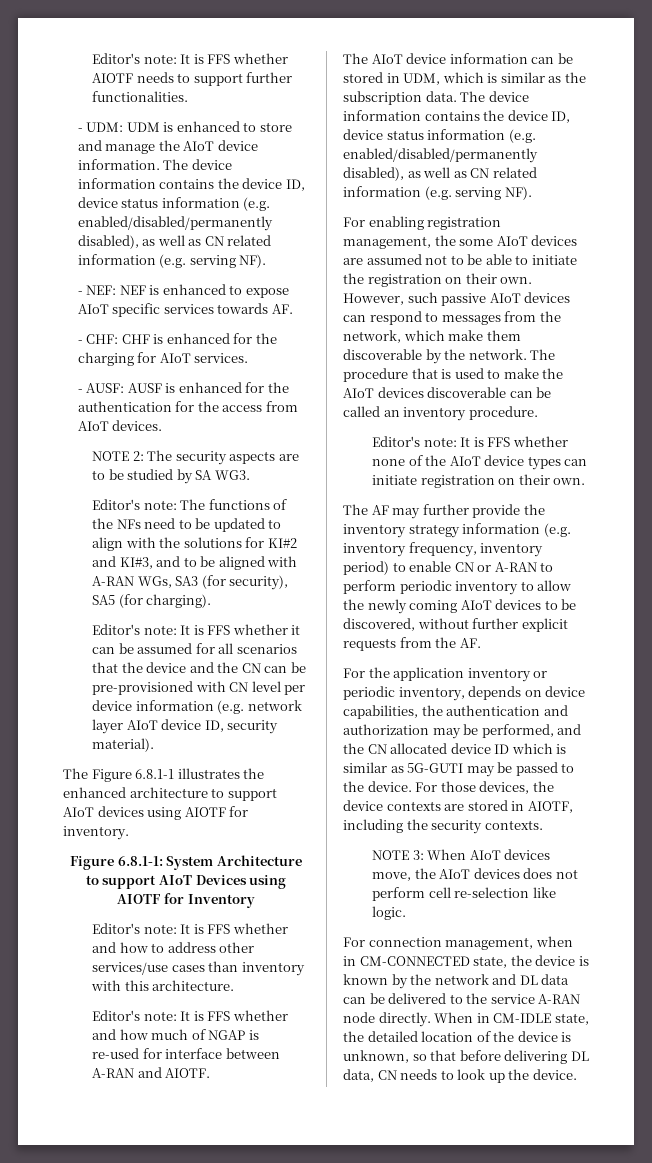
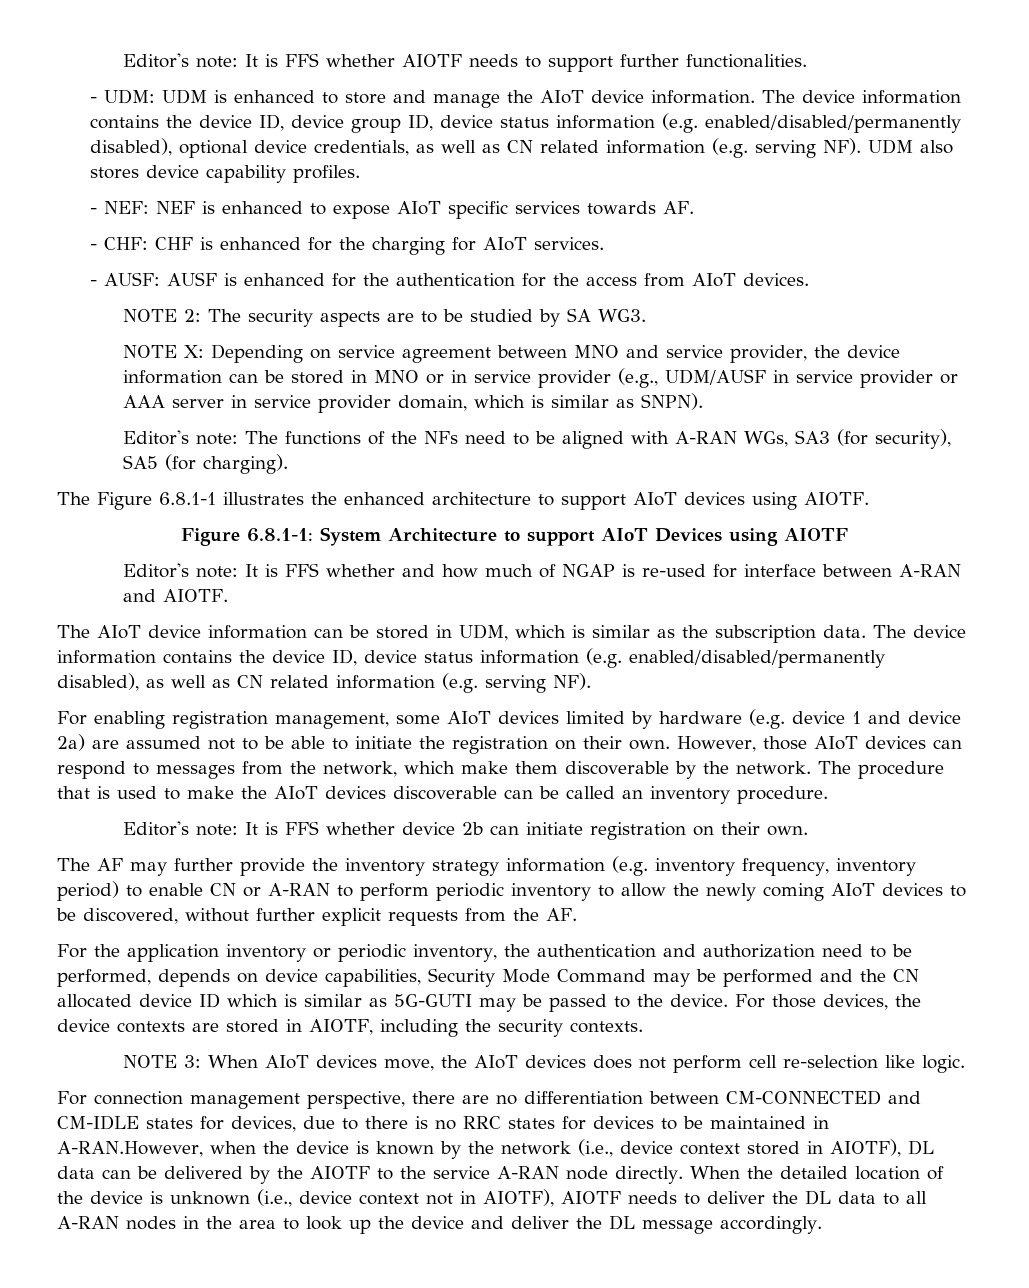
- - UDM: UDM is enhanced to store and manage the AIoT device information. The device information contains the device ID, device status information (e.g. enabled/disabled/permanently disabled), as well as CN related information (e.g. serving NF).
+ - UDM: UDM is enhanced to store and manage the AIoT device information. The device information contains the device ID, device group ID, device status information (e.g. enabled/disabled/permanently disabled), optional device credentials, as well as CN related information (e.g. serving NF). UDM also stores device capability profiles.
+ NOTE X: Depending on service agreement between MNO and service provider, the device information can be stored in MNO or in service provider (e.g., UDM/AUSF in service provider or AAA server in service provider domain, which is similar as SNPN).
- Editor's note: The functions of the NFs need to be updated to align with the solutions for KI#2 and KI#3, and to be aligned with A-RAN WGs, SA3 (for security), SA5 (for charging).
+ Editor's note: The functions of the NFs need to be aligned with A-RAN WGs, SA3 (for security), SA5 (for charging).
- Editor's note: It is FFS whether it can be assumed for all scenarios that the device and the CN can be pre-provisioned with CN level per device information (e.g. network layer AIoT device ID, security material).
- The Figure 6.8.1-1 illustrates the enhanced architecture to support AIoT devices using AIOTF for inventory.
+ The Figure 6.8.1-1 illustrates the enhanced architecture to support AIoT devices using AIOTF.
- Figure 6.8.1-1: System Architecture to support AIoT Devices using AIOTF for Inventory
- Editor's note: It is FFS whether and how to address other services/use cases than inventory with this architecture.
+ Figure 6.8.1-1: System Architecture to support AIoT Devices using AIOTF
- For enabling registration management, the some AIoT devices are assumed not to be able to initiate the registration on their own.
+ For enabling registration management, some AIoT devices limited by hardware (e.g. device 1 and device 2a) are assumed not to be able to initiate the registration on their own.
- However, such passive AIoT devices can respond to messages from the network, which make them discoverable by the network.
+ However, those AIoT devices can respond to messages from the network, which make them discoverable by the network.
- Editor's note: It is FFS whether none of the AIoT device types can initiate registration on their own.
+ Editor's note: It is FFS whether device 2b can initiate registration on their own.
- For the application inventory or periodic inventory, depends on device capabilities, the authentication and authorization may be performed, and the CN allocated device ID which is similar as 5G-GUTI may be passed to the device.
+ For the application inventory or periodic inventory, the authentication and authorization need to be performed, depends on device capabilities, Security Mode Command may be performed and the CN allocated device ID which is similar as 5G-GUTI may be passed to the device.
- For connection management, when in CM-CONNECTED state, the device is known by the network and DL data can be delivered to the service A-RAN node directly.
+ For connection management perspective, there are no differentiation between CM-CONNECTED and CM-IDLE states for devices, due to there is no RRC states for devices to be maintained in A-RAN.However, when the device is known by the network (i.e., device context stored in AIOTF), DL data can be delivered by the AIOTF to the service A-RAN node directly.
- When in CM-IDLE state, the detailed location of the device is unknown, so that before delivering DL data, CN needs to look up the device.
+ When the detailed location of the device is unknown (i.e., device context not in AIOTF), AIOTF needs to deliver the DL data to all A-RAN nodes in the area to look up the device and deliver the DL message accordingly.

